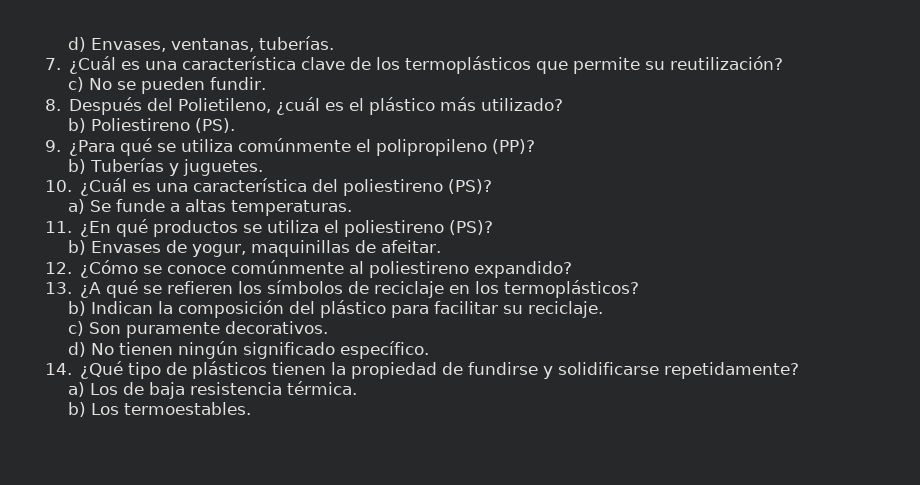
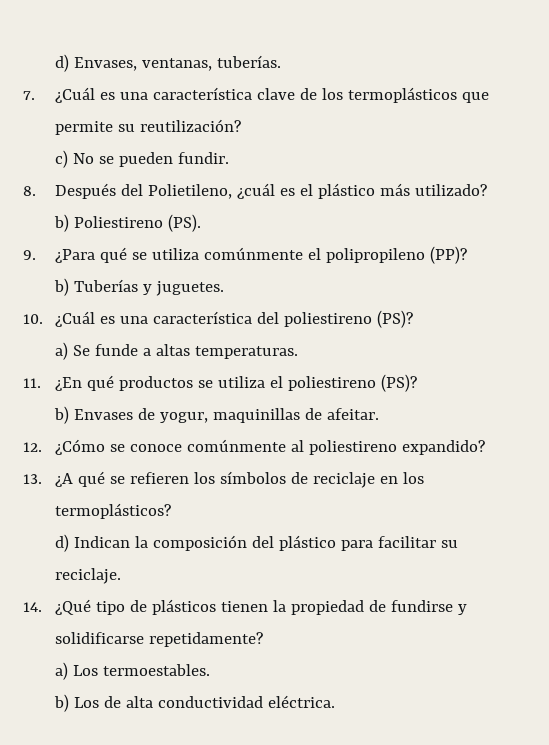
- b) Indican la composición del plástico para facilitar su reciclaje.
+ d) Indican la composición del plástico para facilitar su reciclaje.
- c) Son puramente decorativos.
- d) No tienen ningún significado específico.
- a) Los de baja resistencia térmica.
- b) Los termoestables.
+ a) Los termoestables.
+ b) Los de alta conductividad eléctrica.

